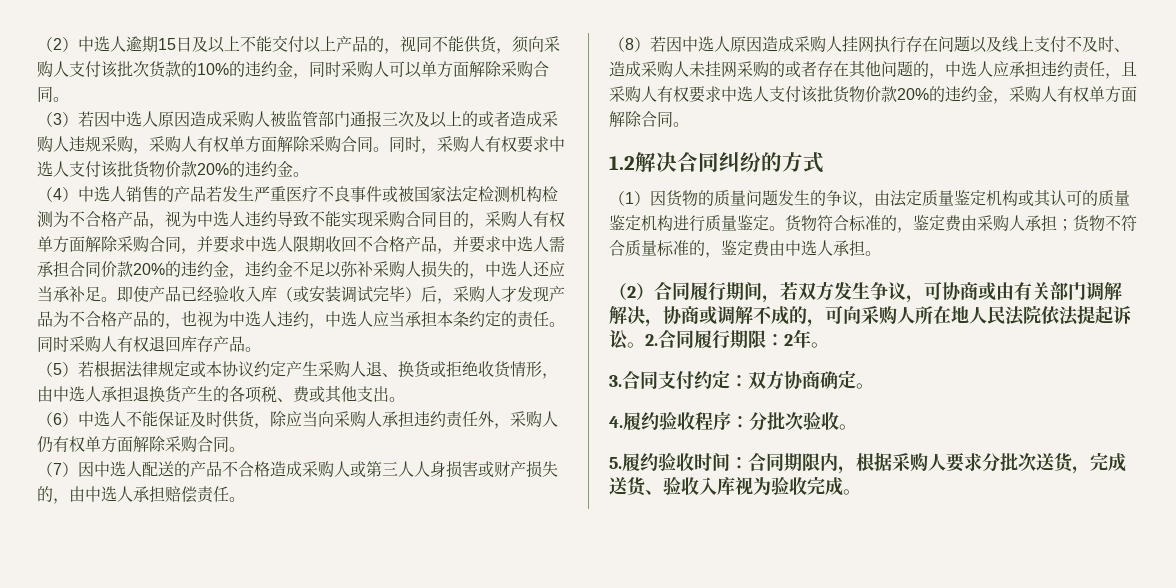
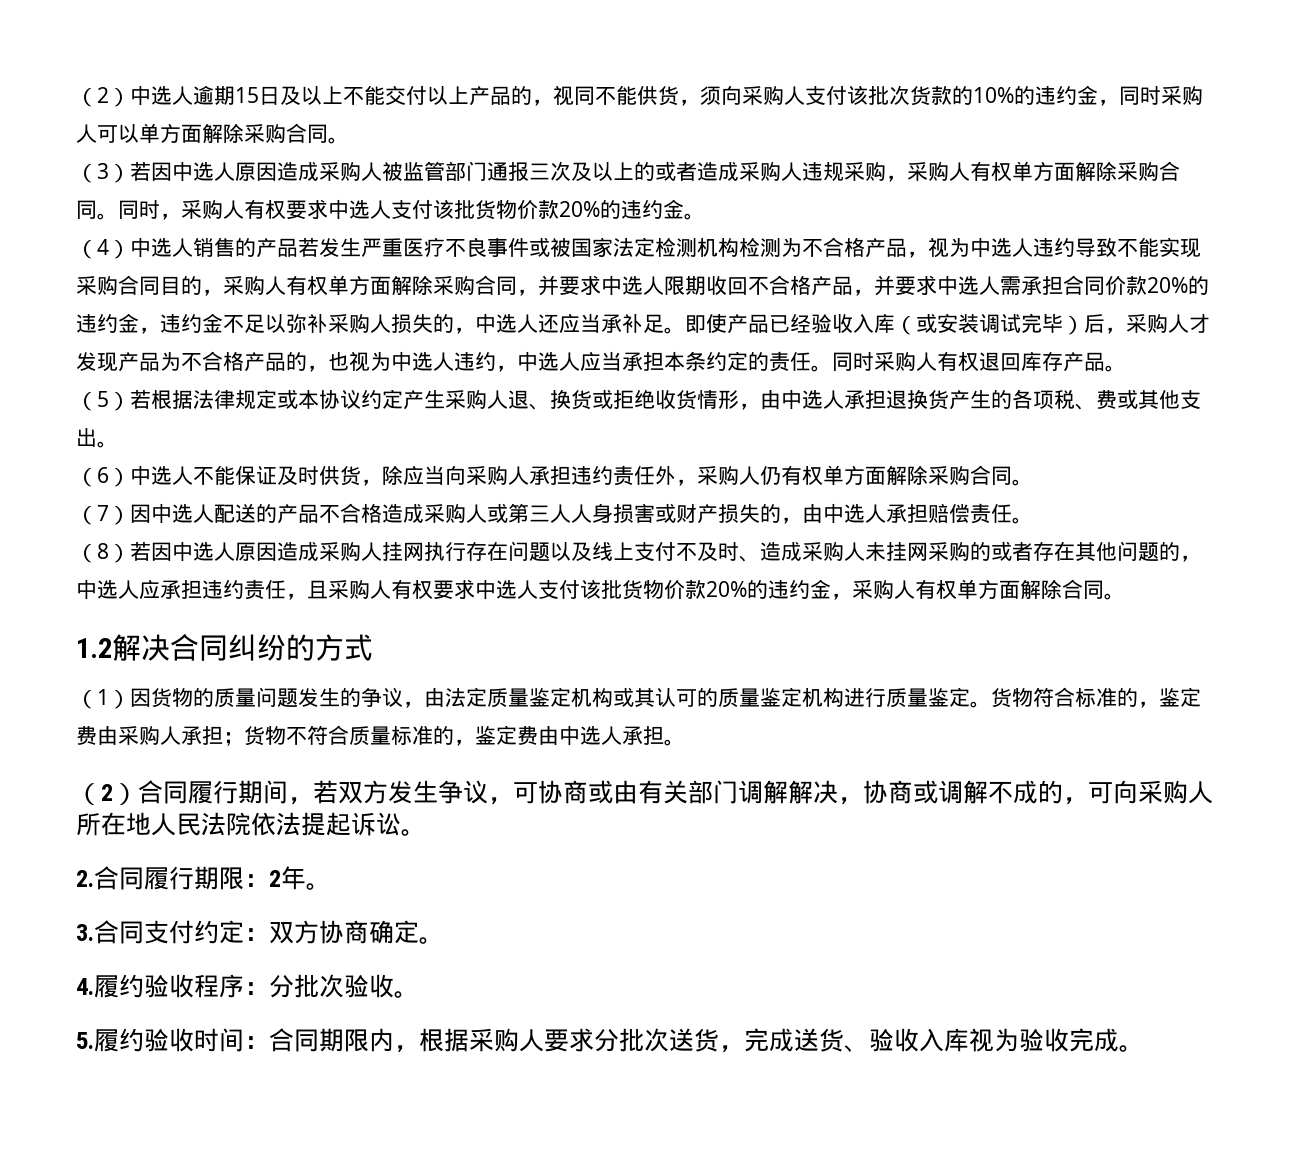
- （2）合同履行期间，若双方发生争议，可协商或由有关部门调解解决，协商或调解不成的，可向采购人所在地人民法院依法提起诉讼。2.合同履行期限：2年。
+ （2）合同履行期间，若双方发生争议，可协商或由有关部门调解解决，协商或调解不成的，可向采购人所在地人民法院依法提起诉讼。
+ 2.合同履行期限：2年。

